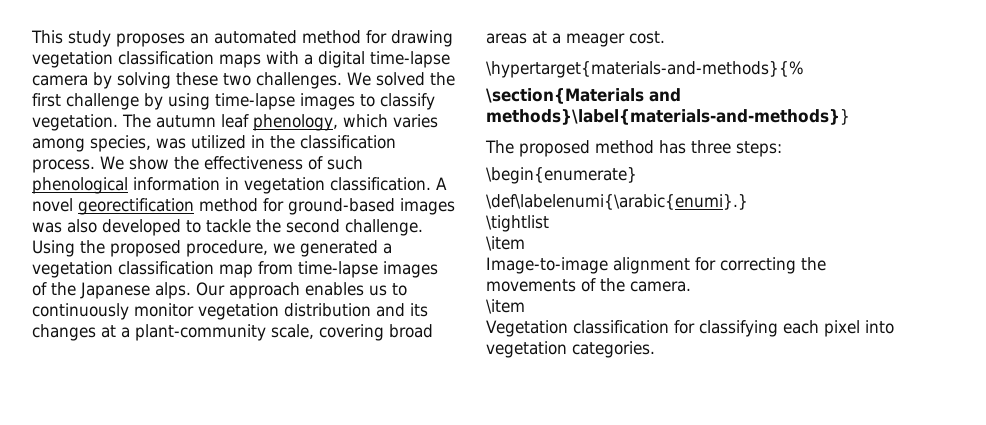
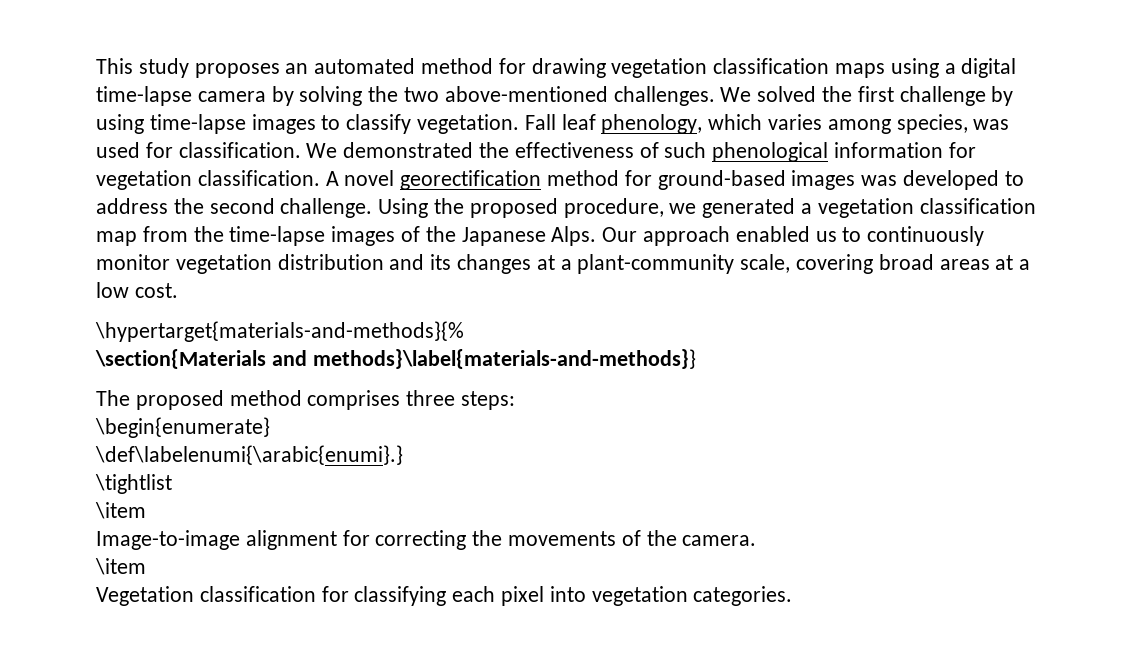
- This study proposes an automated method for drawing vegetation classification maps with a digital time-lapse camera by solving these two challenges.
+ This study proposes an automated method for drawing vegetation classification maps using a digital time-lapse camera by solving the two above-mentioned challenges.
- The autumn leaf phenology, which varies among species, was utilized in the classification process. We show the effectiveness of such phenological information in vegetation classification.
+ Fall leaf phenology, which varies among species, was used for classification. We demonstrated the effectiveness of such phenological information for vegetation classification.
- A novel georectification method for ground-based images was also developed to tackle the second challenge.
+ A novel georectification method for ground-based images was developed to address the second challenge.
- Using the proposed procedure, we generated a vegetation classification map from time-lapse images of the Japanese alps.
+ Using the proposed procedure, we generated a vegetation classification map from the time-lapse images of the Japanese Alps.
- Our approach enables us to continuously monitor vegetation distribution and its changes at a plant-community scale, covering broad areas at a meager cost.
+ Our approach enabled us to continuously monitor vegetation distribution and its changes at a plant-community scale, covering broad areas at a low cost.
- The proposed method has three steps:
+ The proposed method comprises three steps:

